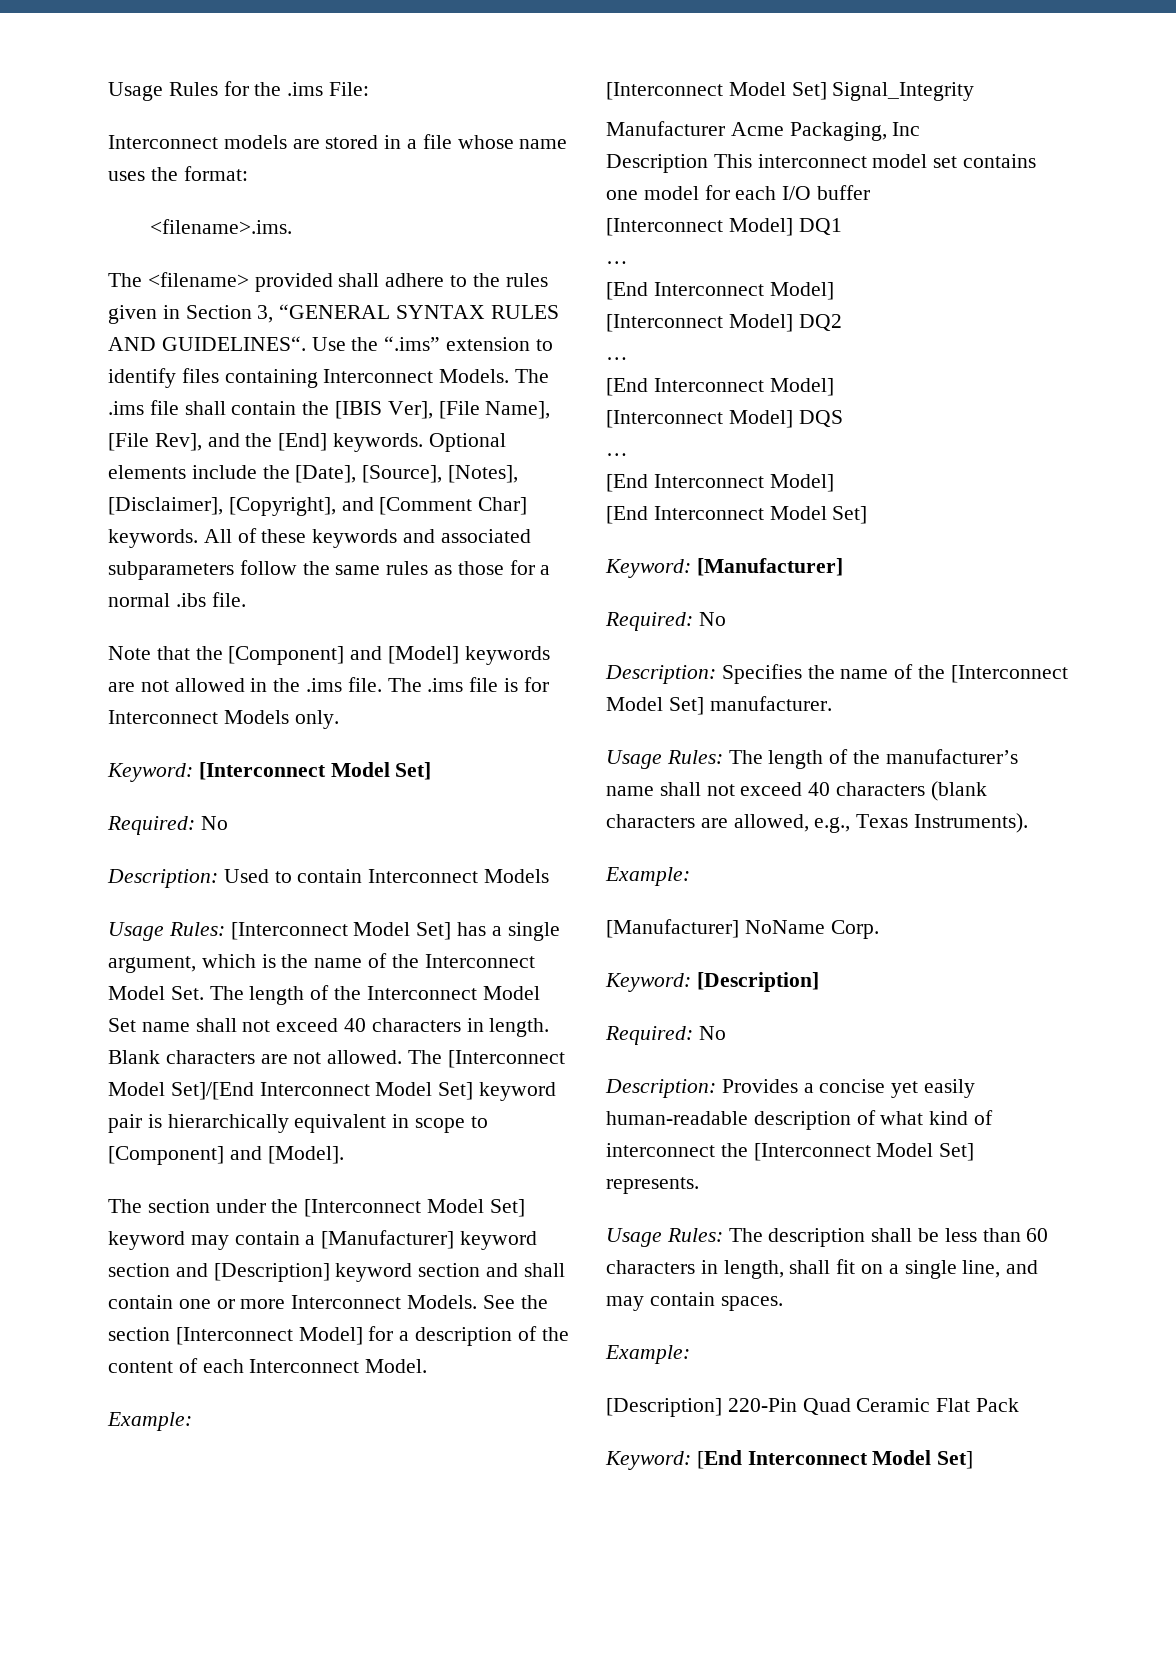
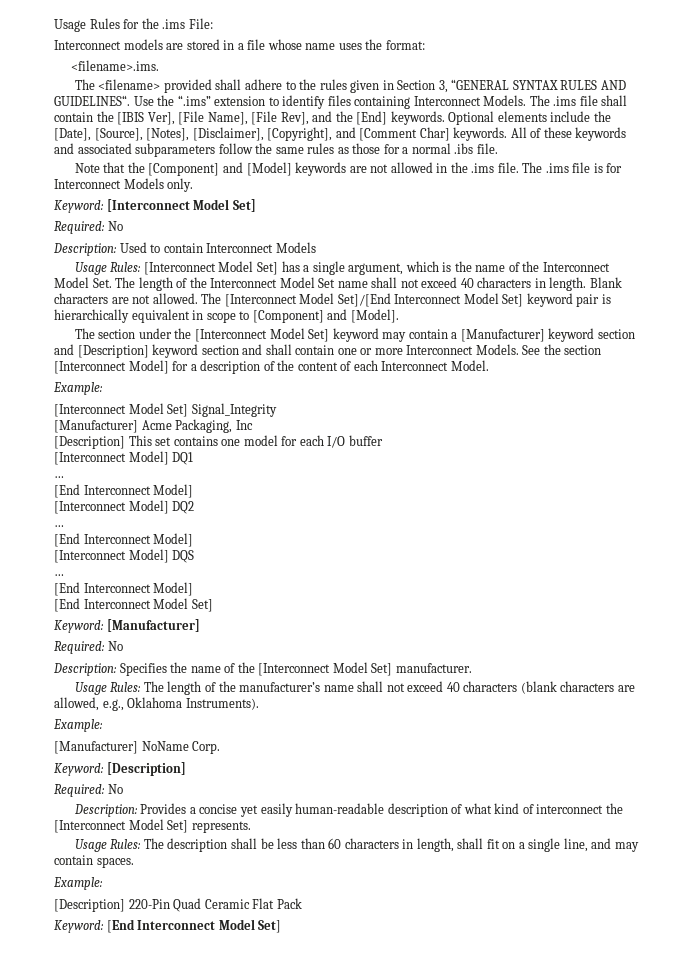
- Manufacturer Acme Packaging, Inc
+ [Manufacturer] Acme Packaging, Inc
- Description This interconnect model set contains one model for each I/O buffer
+ [Description] This set contains one model for each I/O buffer
- Usage Rules: The length of the manufacturer’s name shall not exceed 40 characters (blank characters are allowed, e.g., Texas Instruments).
+ Usage Rules: The length of the manufacturer’s name shall not exceed 40 characters (blank characters are allowed, e.g., Oklahoma Instruments).

